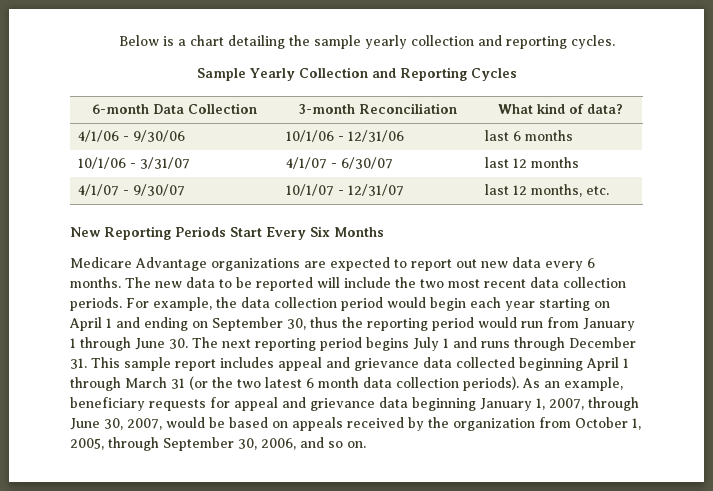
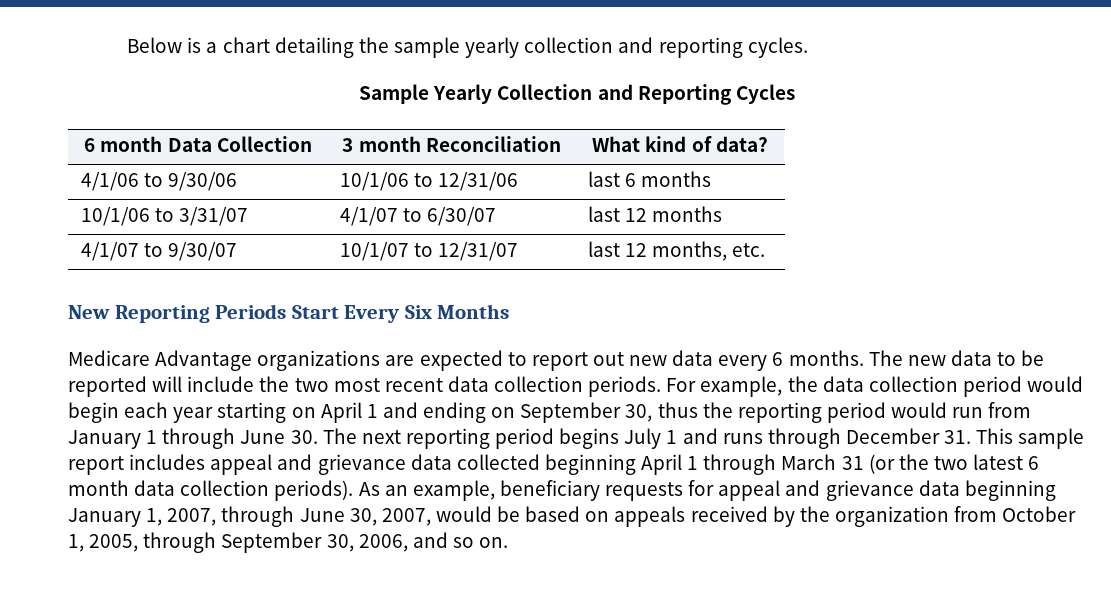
- 6-month Data Collection | 3-month Reconciliation | What kind of data?
+ 6 month Data Collection | 3 month Reconciliation | What kind of data?
- 4/1/06 - 9/30/06 | 10/1/06 - 12/31/06 | last 6 months
+ 4/1/06 to 9/30/06 | 10/1/06 to 12/31/06 | last 6 months
- 10/1/06 - 3/31/07 | 4/1/07 - 6/30/07 | last 12 months
+ 10/1/06 to 3/31/07 | 4/1/07 to 6/30/07 | last 12 months
- 4/1/07 - 9/30/07 | 10/1/07 - 12/31/07 | last 12 months, etc.
+ 4/1/07 to 9/30/07 | 10/1/07 to 12/31/07 | last 12 months, etc.

